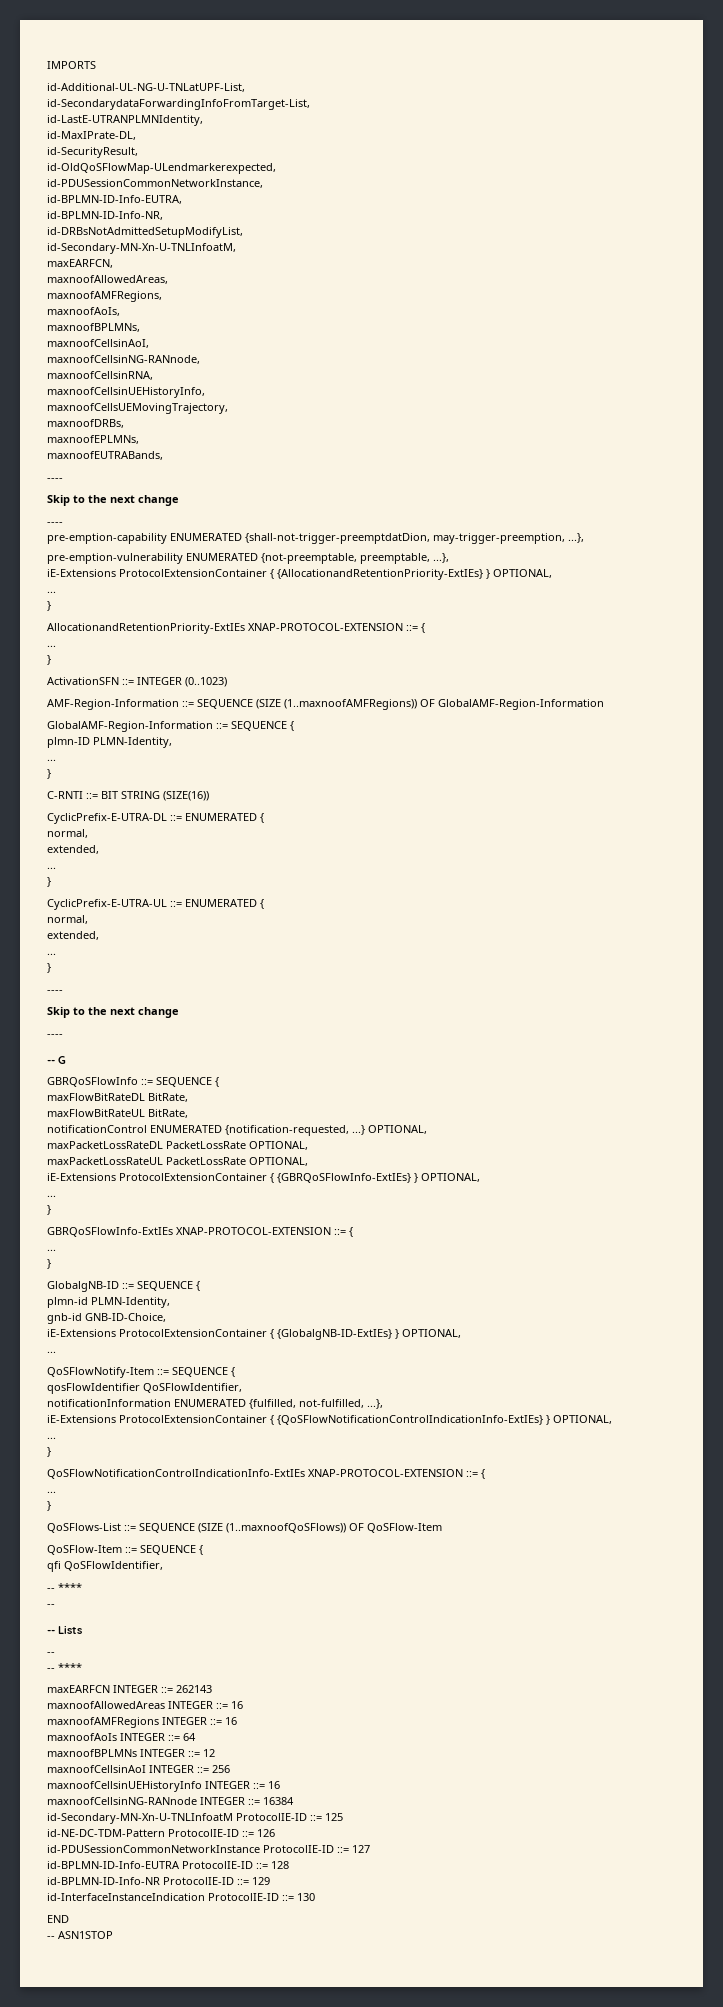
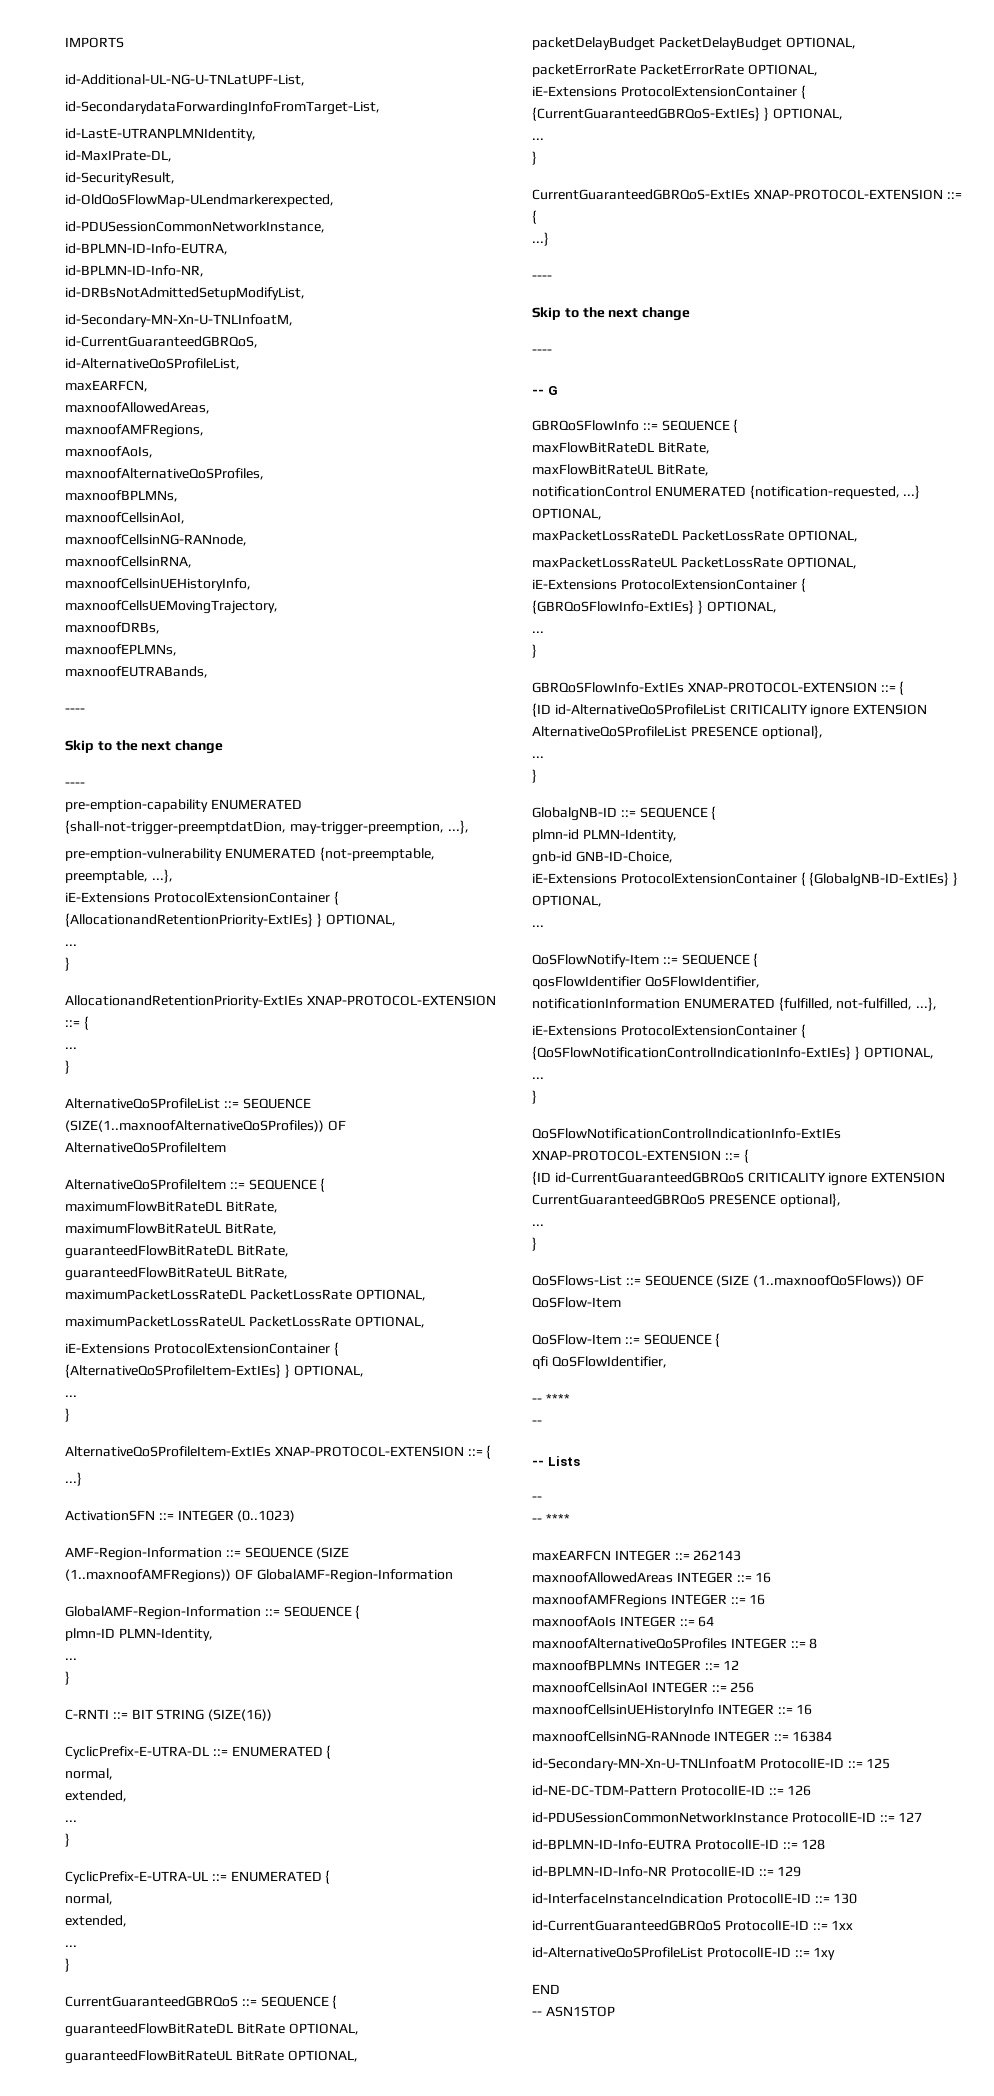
+ id-CurrentGuaranteedGBRQoS,
+ id-AlternativeQoSProfileList,
+ maxnoofAlternativeQoSProfiles,
+ AlternativeQoSProfileList ::= SEQUENCE (SIZE(1..maxnoofAlternativeQoSProfiles)) OF AlternativeQoSProfileItem
+ AlternativeQoSProfileItem ::= SEQUENCE {
+ maximumFlowBitRateDL BitRate,
+ maximumFlowBitRateUL BitRate,
+ guaranteedFlowBitRateDL BitRate,
+ guaranteedFlowBitRateUL BitRate,
+ maximumPacketLossRateDL PacketLossRate OPTIONAL,
+ maximumPacketLossRateUL PacketLossRate OPTIONAL,
+ iE-Extensions ProtocolExtensionContainer { {AlternativeQoSProfileItem-ExtIEs} } OPTIONAL,
+ ...
+ }
+ AlternativeQoSProfileItem-ExtIEs XNAP-PROTOCOL-EXTENSION ::= {
+ ...}
+ CurrentGuaranteedGBRQoS ::= SEQUENCE {
+ guaranteedFlowBitRateDL BitRate OPTIONAL,
+ guaranteedFlowBitRateUL BitRate OPTIONAL,
+ packetDelayBudget PacketDelayBudget OPTIONAL,
+ packetErrorRate PacketErrorRate OPTIONAL,
+ iE-Extensions ProtocolExtensionContainer { {CurrentGuaranteedGBRQoS-ExtIEs} } OPTIONAL,
+ ...
+ }
+ CurrentGuaranteedGBRQoS-ExtIEs XNAP-PROTOCOL-EXTENSION ::= {
+ ...}
+ {ID id-AlternativeQoSProfileList CRITICALITY ignore EXTENSION AlternativeQoSProfileList PRESENCE optional},
+ {ID id-CurrentGuaranteedGBRQoS CRITICALITY ignore EXTENSION CurrentGuaranteedGBRQoS PRESENCE optional},
+ maxnoofAlternativeQoSProfiles INTEGER ::= 8
+ id-CurrentGuaranteedGBRQoS ProtocolIE-ID ::= 1xx
+ id-AlternativeQoSProfileList ProtocolIE-ID ::= 1xy

